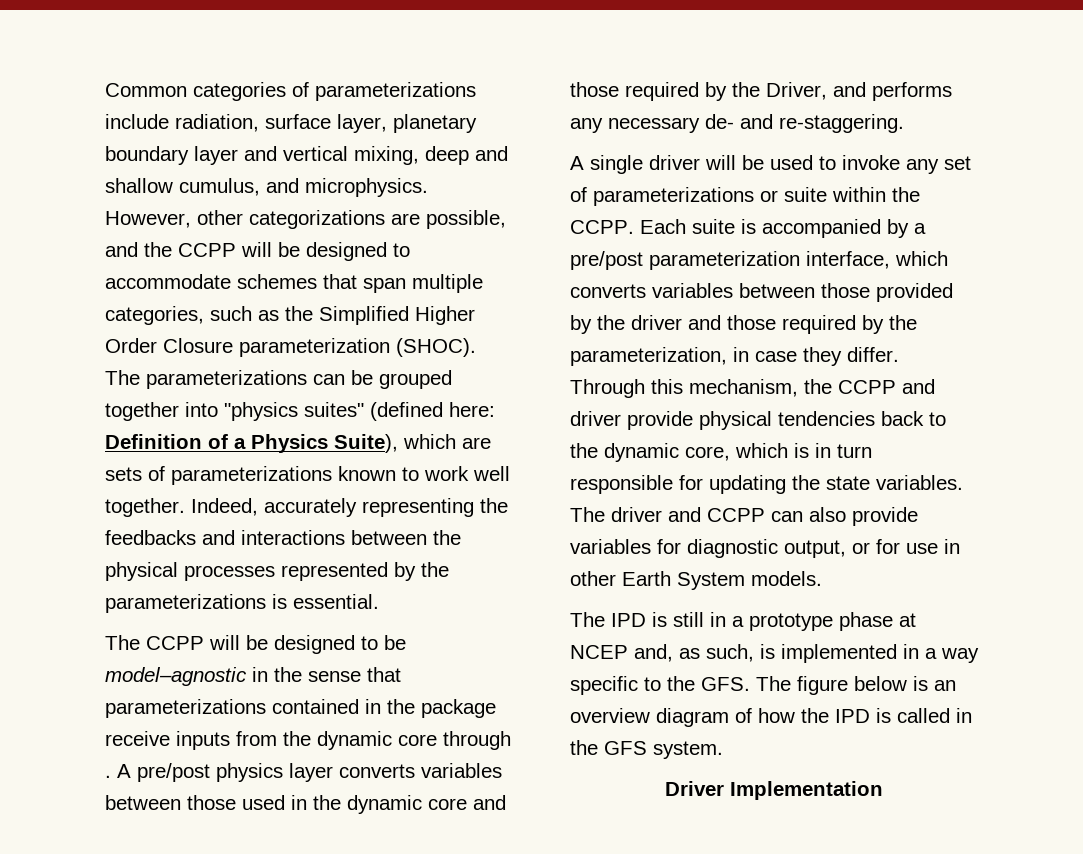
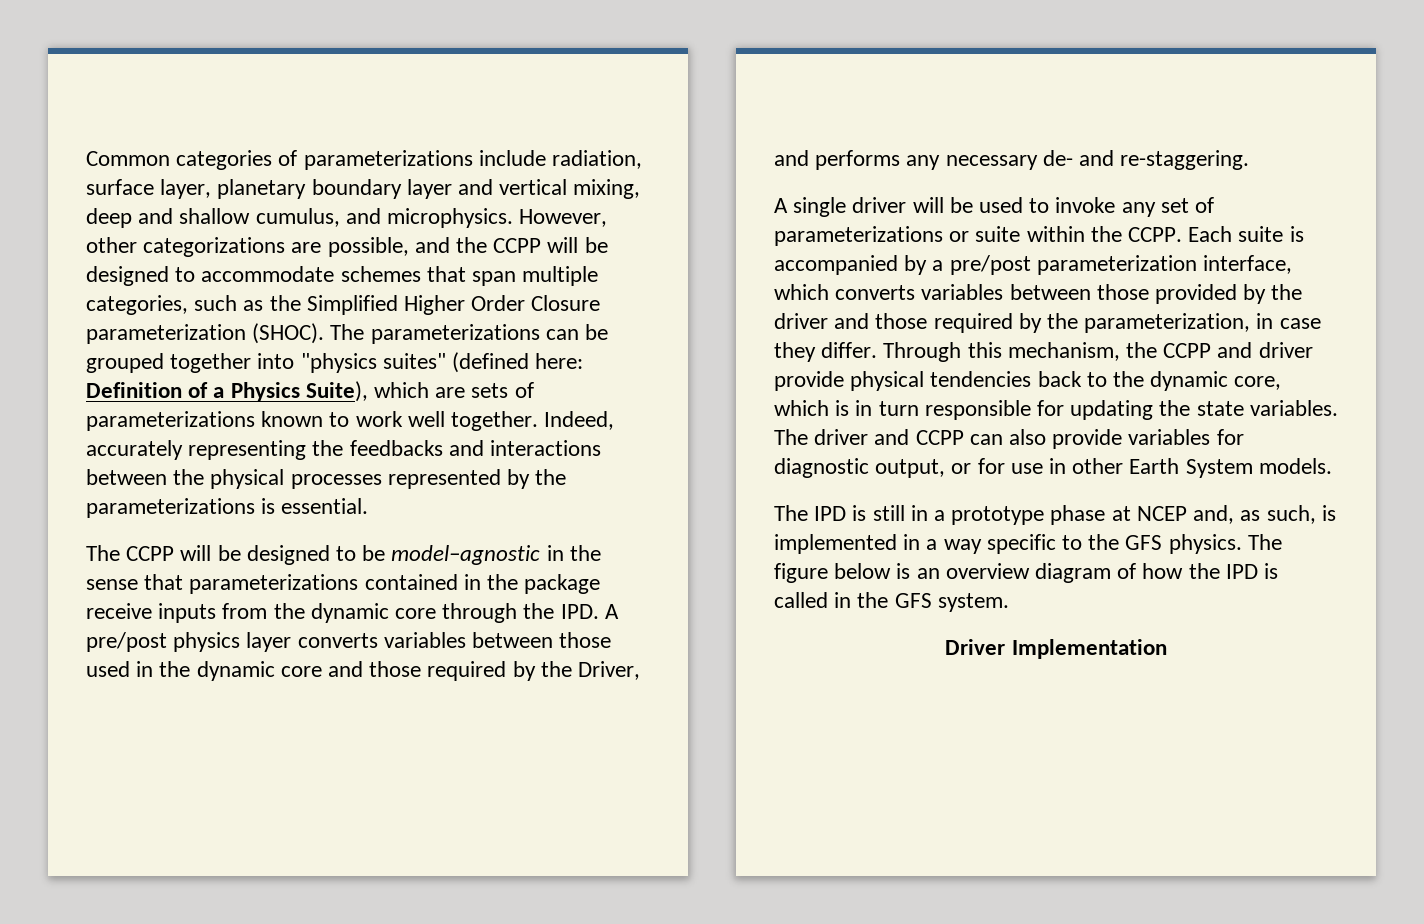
- The CCPP will be designed to be model–agnostic in the sense that parameterizations contained in the package receive inputs from the dynamic core through . A pre/post physics layer converts variables between those used in the dynamic core and those required by the Driver, and performs any necessary de- and re-staggering.
+ The CCPP will be designed to be model–agnostic in the sense that parameterizations contained in the package receive inputs from the dynamic core through the IPD. A pre/post physics layer converts variables between those used in the dynamic core and those required by the Driver, and performs any necessary de- and re-staggering.
- The IPD is still in a prototype phase at NCEP and, as such, is implemented in a way specific to the GFS. The figure below is an overview diagram of how the IPD is called in the GFS system.
+ The IPD is still in a prototype phase at NCEP and, as such, is implemented in a way specific to the GFS physics. The figure below is an overview diagram of how the IPD is called in the GFS system.

